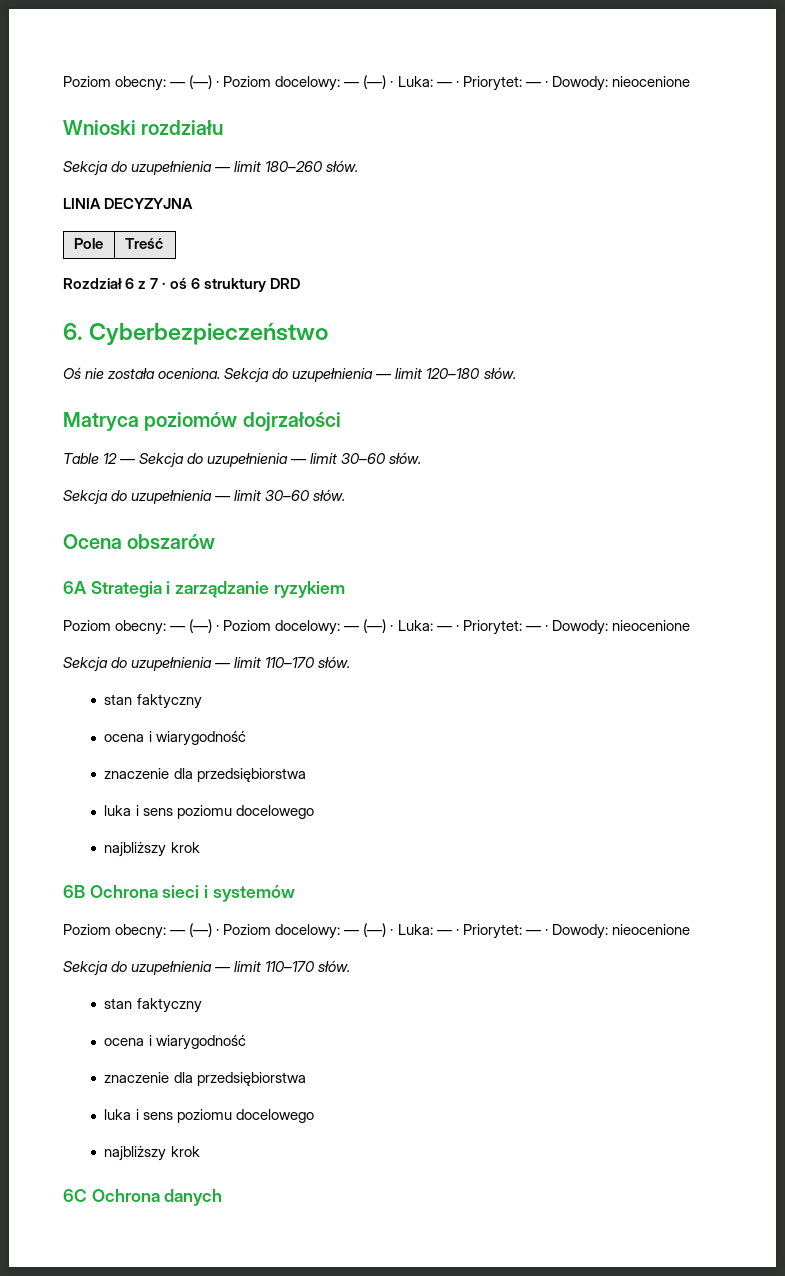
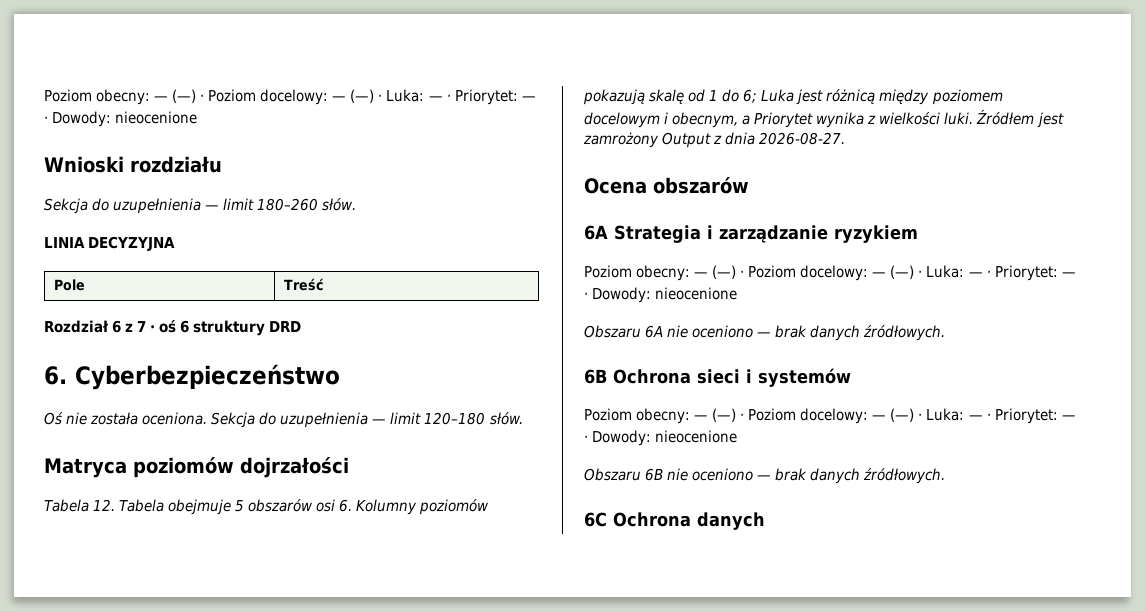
- Table 12 — Sekcja do uzupełnienia — limit 30–60 słów.
- Sekcja do uzupełnienia — limit 30–60 słów.
+ Tabela 12. Tabela obejmuje 5 obszarów osi 6. Kolumny poziomów pokazują skalę od 1 do 6; Luka jest różnicą między poziomem docelowym i obecnym, a Priorytet wynika z wielkości luki. Źródłem jest zamrożony Output z dnia 2026-08-27.
  6A Strategia i zarządzanie ryzykiem
  Poziom obecny: — (—) · Poziom docelowy: — (—) · Luka: — · Priorytet: — · Dowody: nieocenione
- Sekcja do uzupełnienia — limit 110–170 słów.
- stan faktyczny
- ocena i wiarygodność
- znaczenie dla przedsiębiorstwa
- luka i sens poziomu docelowego
- najbliższy krok
+ Obszaru 6A nie oceniono — brak danych źródłowych.
  6B Ochrona sieci i systemów
  Poziom obecny: — (—) · Poziom docelowy: — (—) · Luka: — · Priorytet: — · Dowody: nieocenione
- Sekcja do uzupełnienia — limit 110–170 słów.
- stan faktyczny
- ocena i wiarygodność
- znaczenie dla przedsiębiorstwa
- luka i sens poziomu docelowego
- najbliższy krok
+ Obszaru 6B nie oceniono — brak danych źródłowych.

